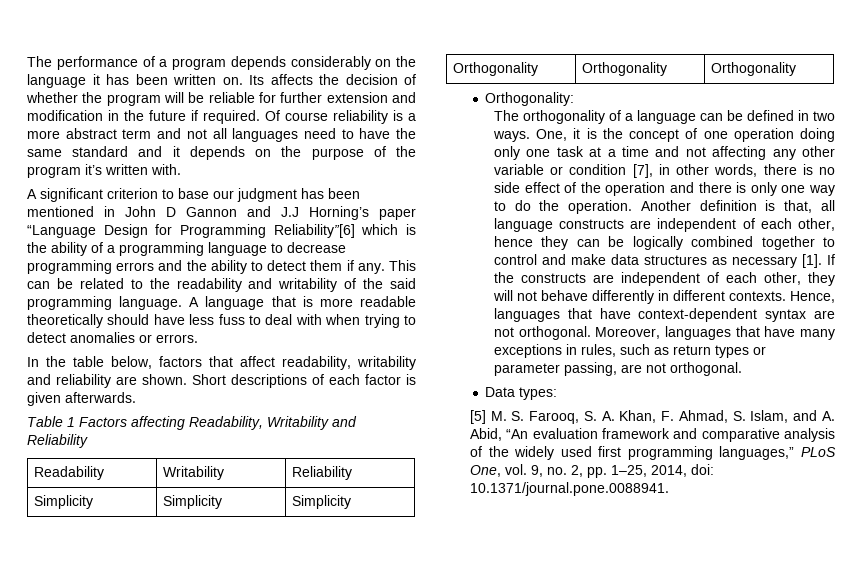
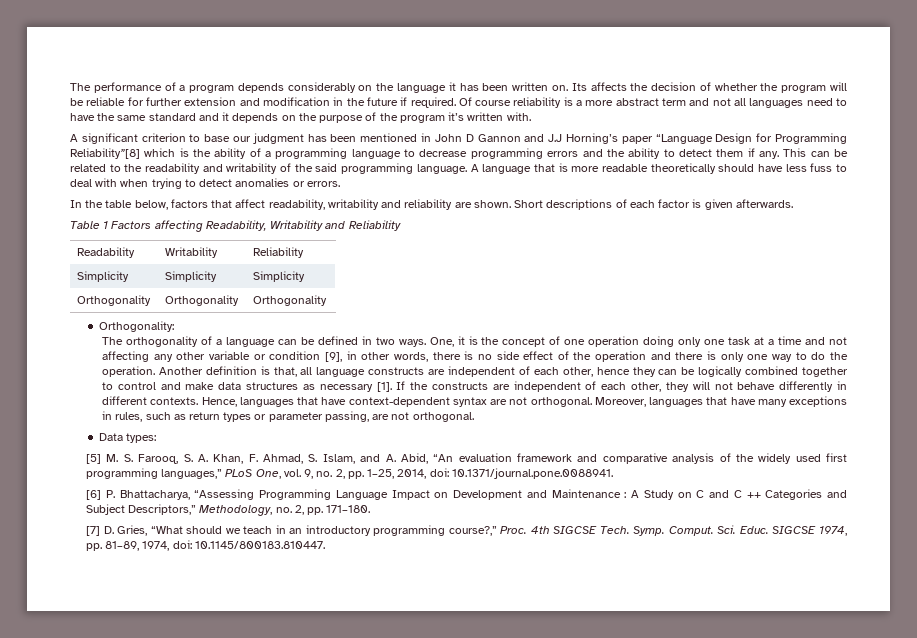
- A significant criterion to base our judgment has been mentioned in John D Gannon and J.J Horning’s paper “Language Design for Programming Reliability”[6] which is the ability of a programming language to decrease programming errors and the ability to detect them if any.
+ A significant criterion to base our judgment has been mentioned in John D Gannon and J.J Horning’s paper “Language Design for Programming Reliability”[8] which is the ability of a programming language to decrease programming errors and the ability to detect them if any.
- One, it is the concept of one operation doing only one task at a time and not affecting any other variable or condition [7], in other words, there is no side effect of the operation and there is only one way to do the operation.
+ One, it is the concept of one operation doing only one task at a time and not affecting any other variable or condition [9], in other words, there is no side effect of the operation and there is only one way to do the operation.
+ [6] P. Bhattacharya, “Assessing Programming Language Impact on Development and Maintenance : A Study on C and C ++ Categories and Subject Descriptors,” Methodology, no. 2, pp. 171–180.
+ [7] D. Gries, “What should we teach in an introductory programming course?,” Proc. 4th SIGCSE Tech. Symp. Comput. Sci. Educ. SIGCSE 1974, pp. 81–89, 1974, doi: 10.1145/800183.810447.

